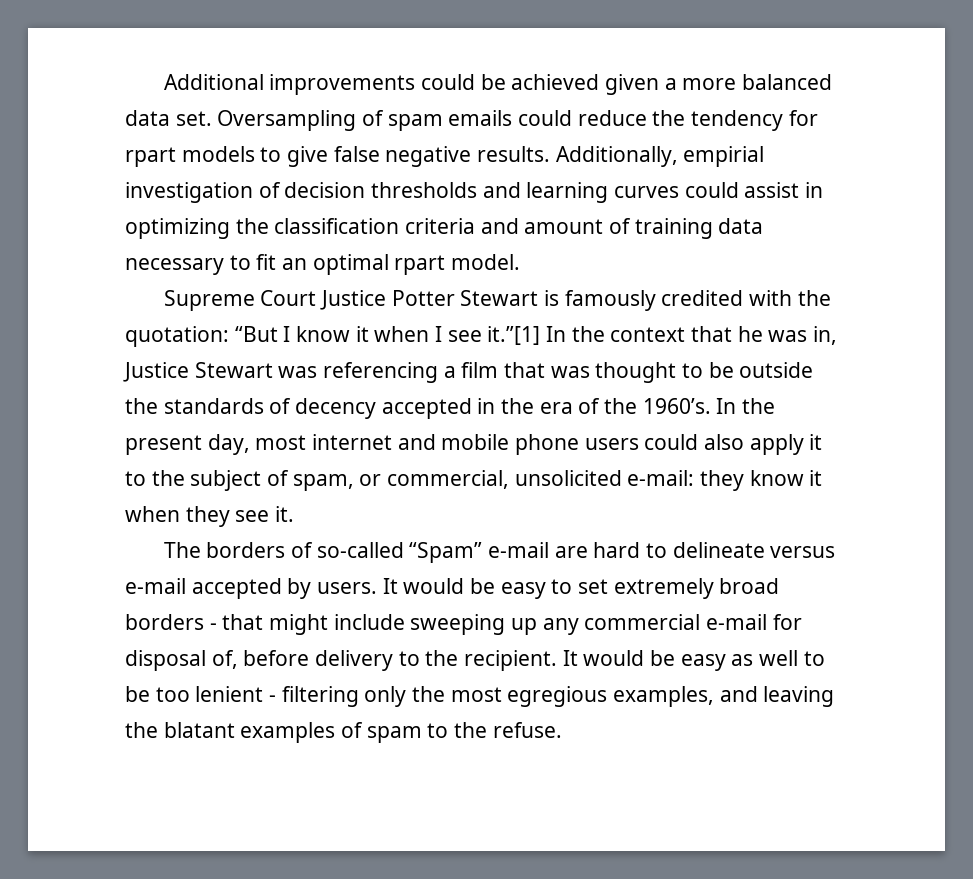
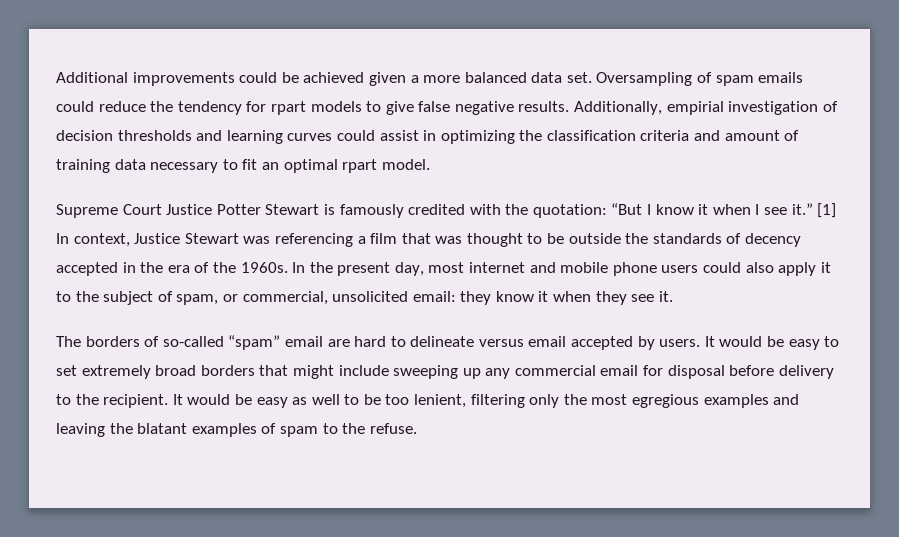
- Supreme Court Justice Potter Stewart is famously credited with the quotation: “But I know it when I see it.”[1] In the context that he was in, Justice Stewart was referencing a film that was thought to be outside the standards of decency accepted in the era of the 1960’s.
+ Supreme Court Justice Potter Stewart is famously credited with the quotation: “But I know it when I see it.” [1] In context, Justice Stewart was referencing a film that was thought to be outside the standards of decency accepted in the era of the 1960s.
- In the present day, most internet and mobile phone users could also apply it to the subject of spam, or commercial, unsolicited e-mail: they know it when they see it.
+ In the present day, most internet and mobile phone users could also apply it to the subject of spam, or commercial, unsolicited email: they know it when they see it.
- The borders of so-called “Spam” e-mail are hard to delineate versus e-mail accepted by users.
+ The borders of so-called “spam” email are hard to delineate versus email accepted by users.
- It would be easy to set extremely broad borders - that might include sweeping up any commercial e-mail for disposal of, before delivery to the recipient.
+ It would be easy to set extremely broad borders that might include sweeping up any commercial email for disposal before delivery to the recipient.
- It would be easy as well to be too lenient - filtering only the most egregious examples, and leaving the blatant examples of spam to the refuse.
+ It would be easy as well to be too lenient, filtering only the most egregious examples and leaving the blatant examples of spam to the refuse.

